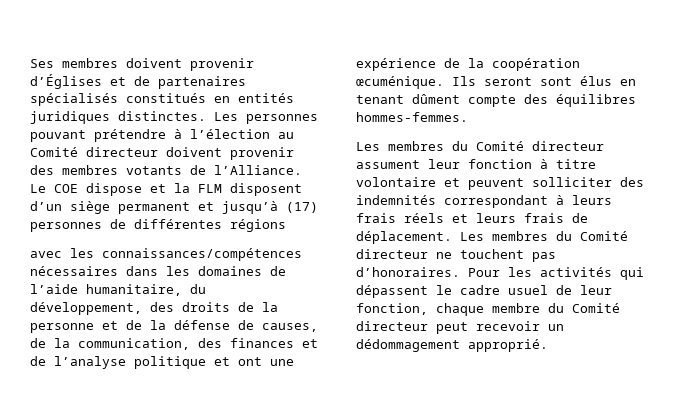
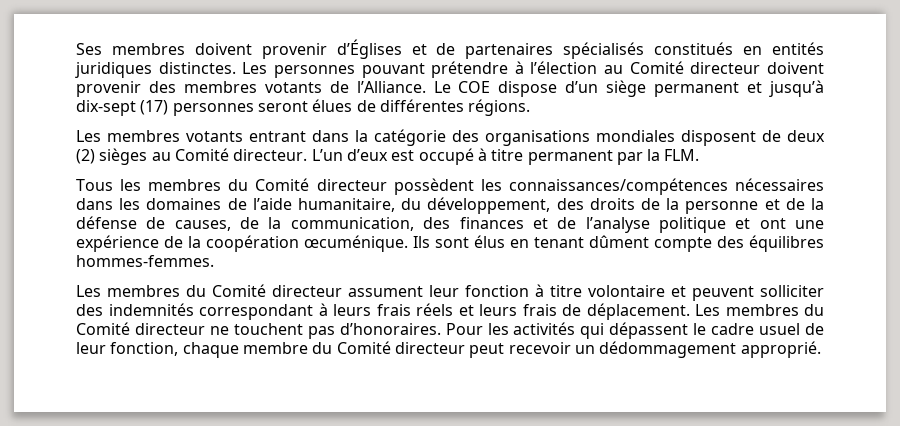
- Le COE dispose et la FLM disposent d’un siège permanent et jusqu’à (17) personnes de différentes régions
- avec les connaissances/compétences nécessaires dans les domaines de l’aide humanitaire, du développement, des droits de la personne et de la défense de causes, de la communication, des finances et de l’analyse politique et ont une expérience de la coopération œcuménique.
+ Le COE dispose d’un siège permanent et jusqu’à dix-sept (17) personnes seront élues de différentes régions.
+ Les membres votants entrant dans la catégorie des organisations mondiales disposent de deux (2) sièges au Comité directeur. L’un d’eux est occupé à titre permanent par la FLM.
+ Tous les membres du Comité directeur possèdent les connaissances/compétences nécessaires dans les domaines de l’aide humanitaire, du développement, des droits de la personne et de la défense de causes, de la communication, des finances et de l’analyse politique et ont une expérience de la coopération œcuménique.
- Ils seront sont élus en tenant dûment compte des équilibres hommes-femmes.
+ Ils sont élus en tenant dûment compte des équilibres hommes-femmes.

